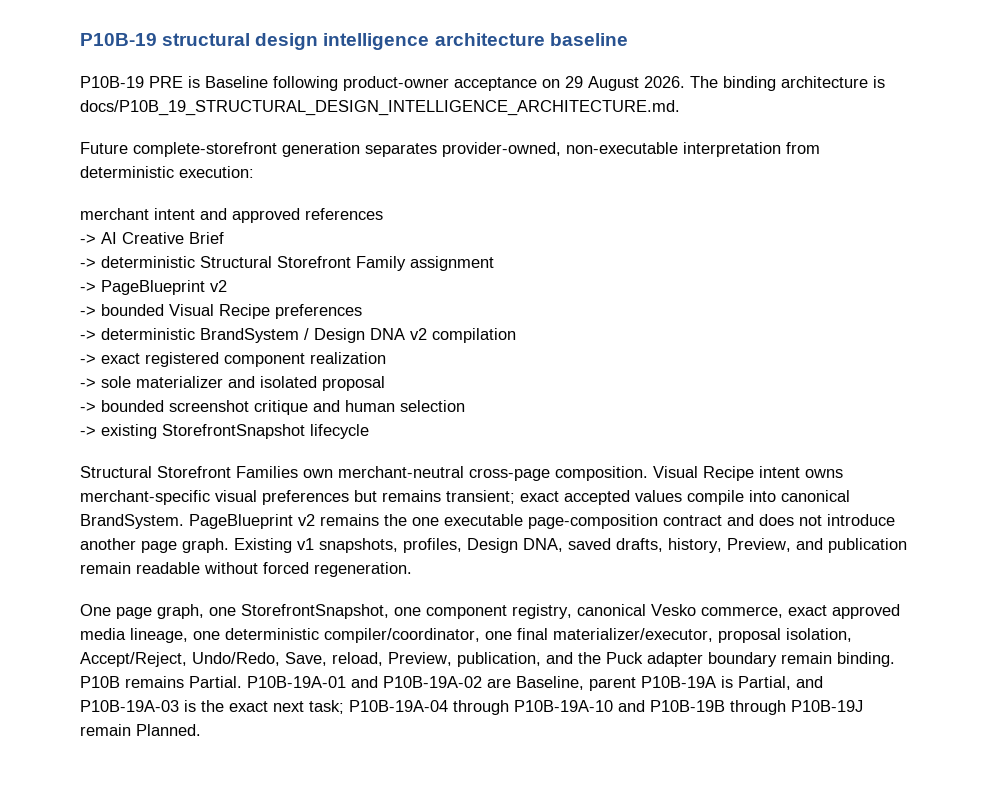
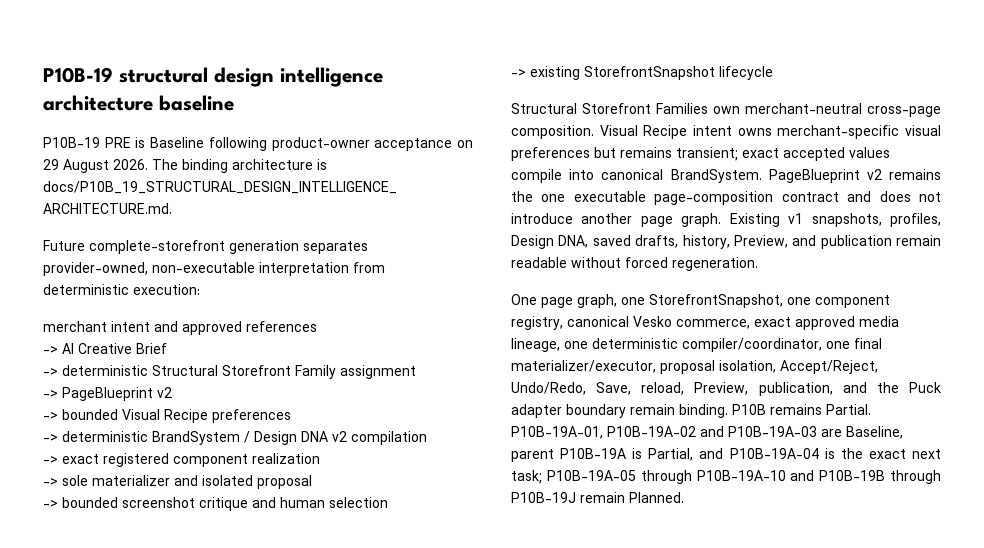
- P10B-19A-01 and P10B-19A-02 are Baseline, parent P10B-19A is Partial, and P10B-19A-03 is the exact next task; P10B-19A-04 through P10B-19A-10 and P10B-19B through P10B-19J remain Planned.
+ P10B-19A-01, P10B-19A-02 and P10B-19A-03 are Baseline, parent P10B-19A is Partial, and P10B-19A-04 is the exact next task; P10B-19A-05 through P10B-19A-10 and P10B-19B through P10B-19J remain Planned.

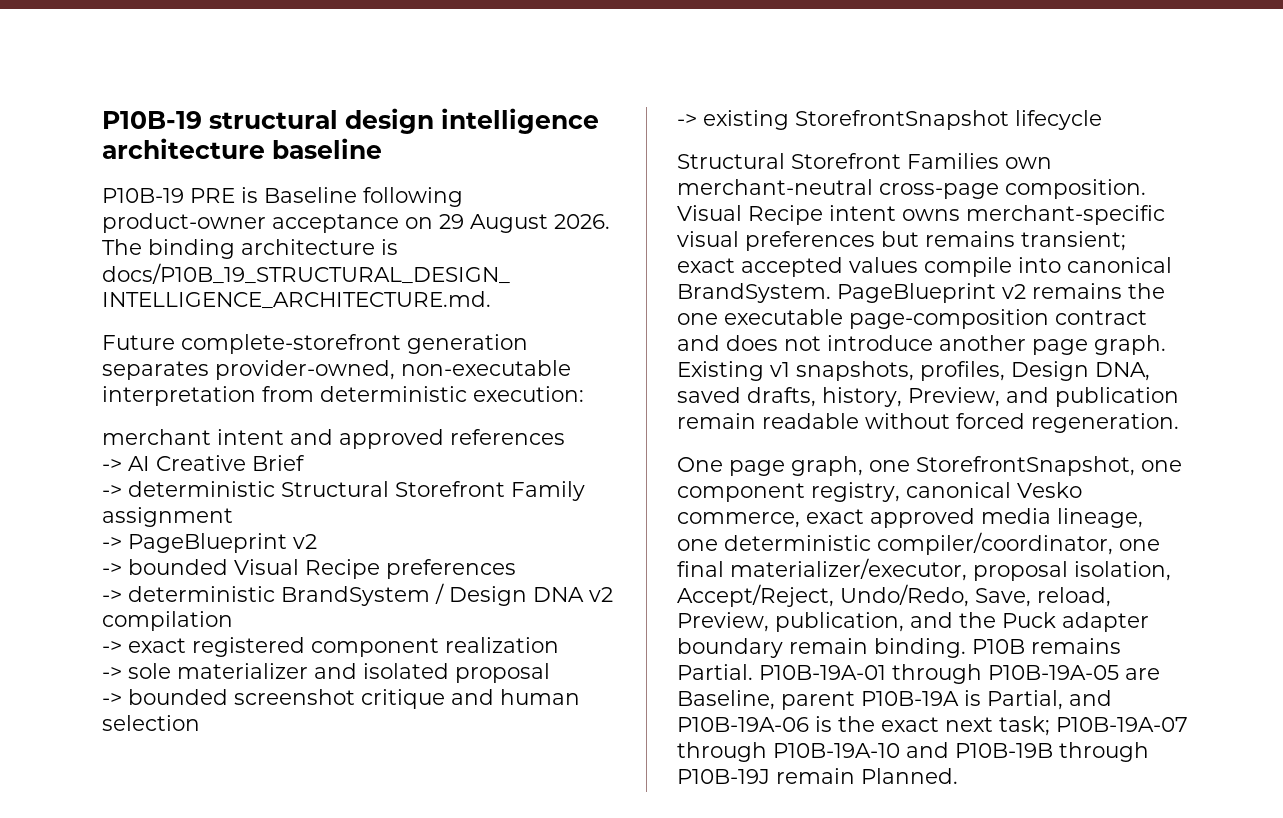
- P10B-19A-01, P10B-19A-02 and P10B-19A-03 are Baseline, parent P10B-19A is Partial, and P10B-19A-04 is the exact next task; P10B-19A-05 through P10B-19A-10 and P10B-19B through P10B-19J remain Planned.
+ P10B-19A-01 through P10B-19A-05 are Baseline, parent P10B-19A is Partial, and P10B-19A-06 is the exact next task; P10B-19A-07 through P10B-19A-10 and P10B-19B through P10B-19J remain Planned.

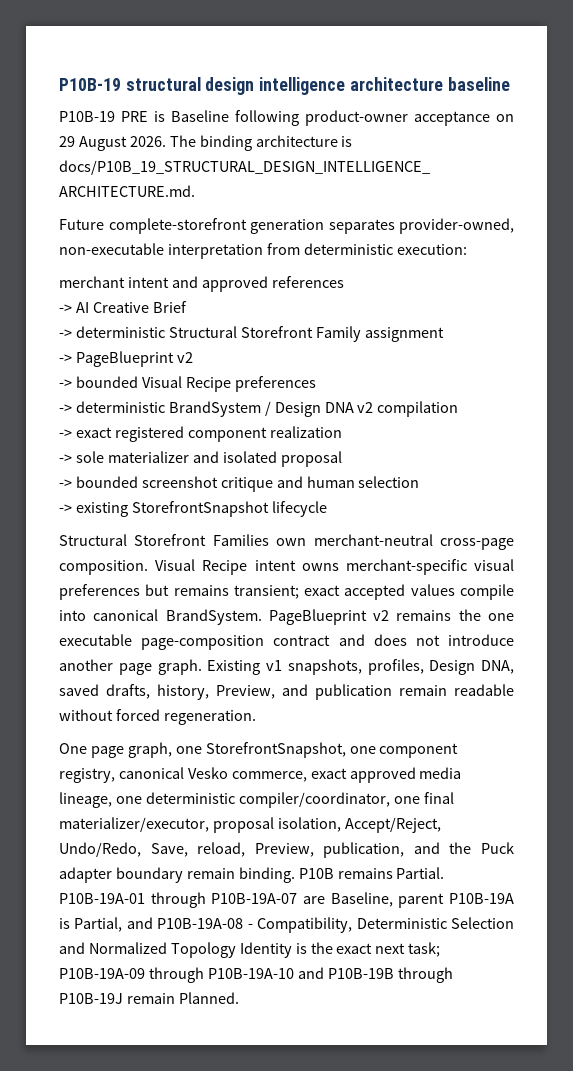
- P10B-19A-01 through P10B-19A-05 are Baseline, parent P10B-19A is Partial, and P10B-19A-06 is the exact next task; P10B-19A-07 through P10B-19A-10 and P10B-19B through P10B-19J remain Planned.
+ P10B-19A-01 through P10B-19A-07 are Baseline, parent P10B-19A is Partial, and P10B-19A-08 - Compatibility, Deterministic Selection and Normalized Topology Identity is the exact next task; P10B-19A-09 through P10B-19A-10 and P10B-19B through P10B-19J remain Planned.

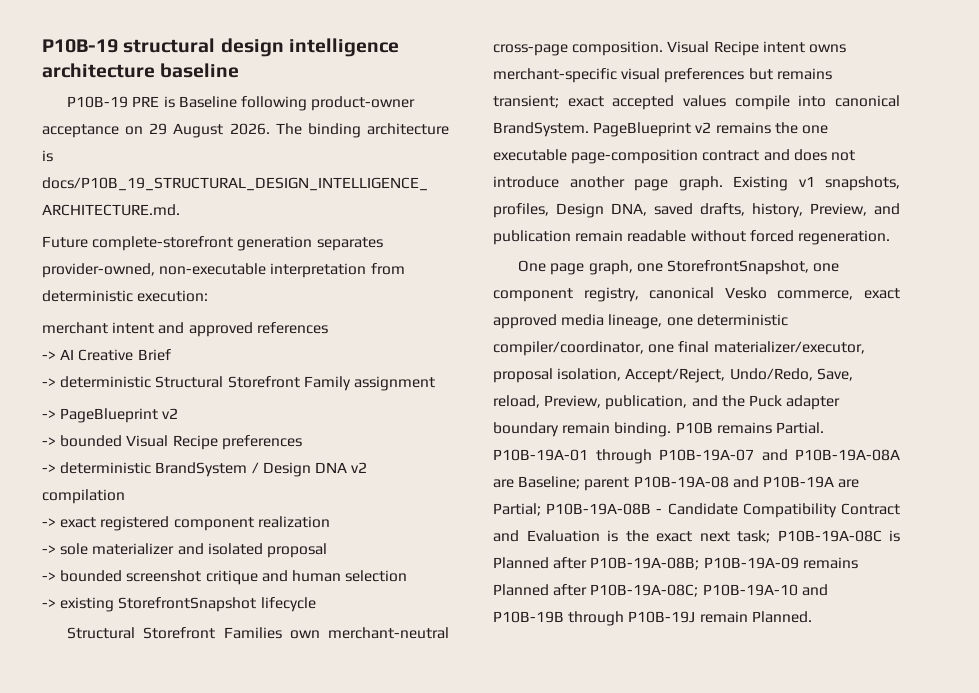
- P10B-19A-01 through P10B-19A-07 are Baseline, parent P10B-19A is Partial, and P10B-19A-08 - Compatibility, Deterministic Selection and Normalized Topology Identity is the exact next task; P10B-19A-09 through P10B-19A-10 and P10B-19B through P10B-19J remain Planned.
+ P10B-19A-01 through P10B-19A-07 and P10B-19A-08A are Baseline; parent P10B-19A-08 and P10B-19A are Partial; P10B-19A-08B - Candidate Compatibility Contract and Evaluation is the exact next task; P10B-19A-08C is Planned after P10B-19A-08B; P10B-19A-09 remains Planned after P10B-19A-08C; P10B-19A-10 and P10B-19B through P10B-19J remain Planned.

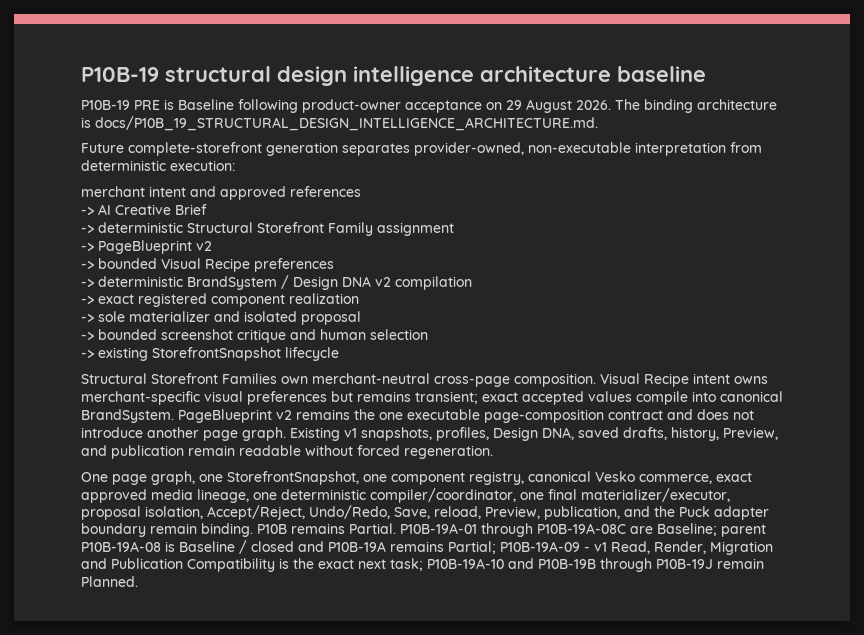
- P10B-19A-01 through P10B-19A-07 and P10B-19A-08A are Baseline; parent P10B-19A-08 and P10B-19A are Partial; P10B-19A-08B - Candidate Compatibility Contract and Evaluation is the exact next task; P10B-19A-08C is Planned after P10B-19A-08B; P10B-19A-09 remains Planned after P10B-19A-08C; P10B-19A-10 and P10B-19B through P10B-19J remain Planned.
+ P10B-19A-01 through P10B-19A-08C are Baseline; parent P10B-19A-08 is Baseline / closed and P10B-19A remains Partial; P10B-19A-09 - v1 Read, Render, Migration and Publication Compatibility is the exact next task; P10B-19A-10 and P10B-19B through P10B-19J remain Planned.

